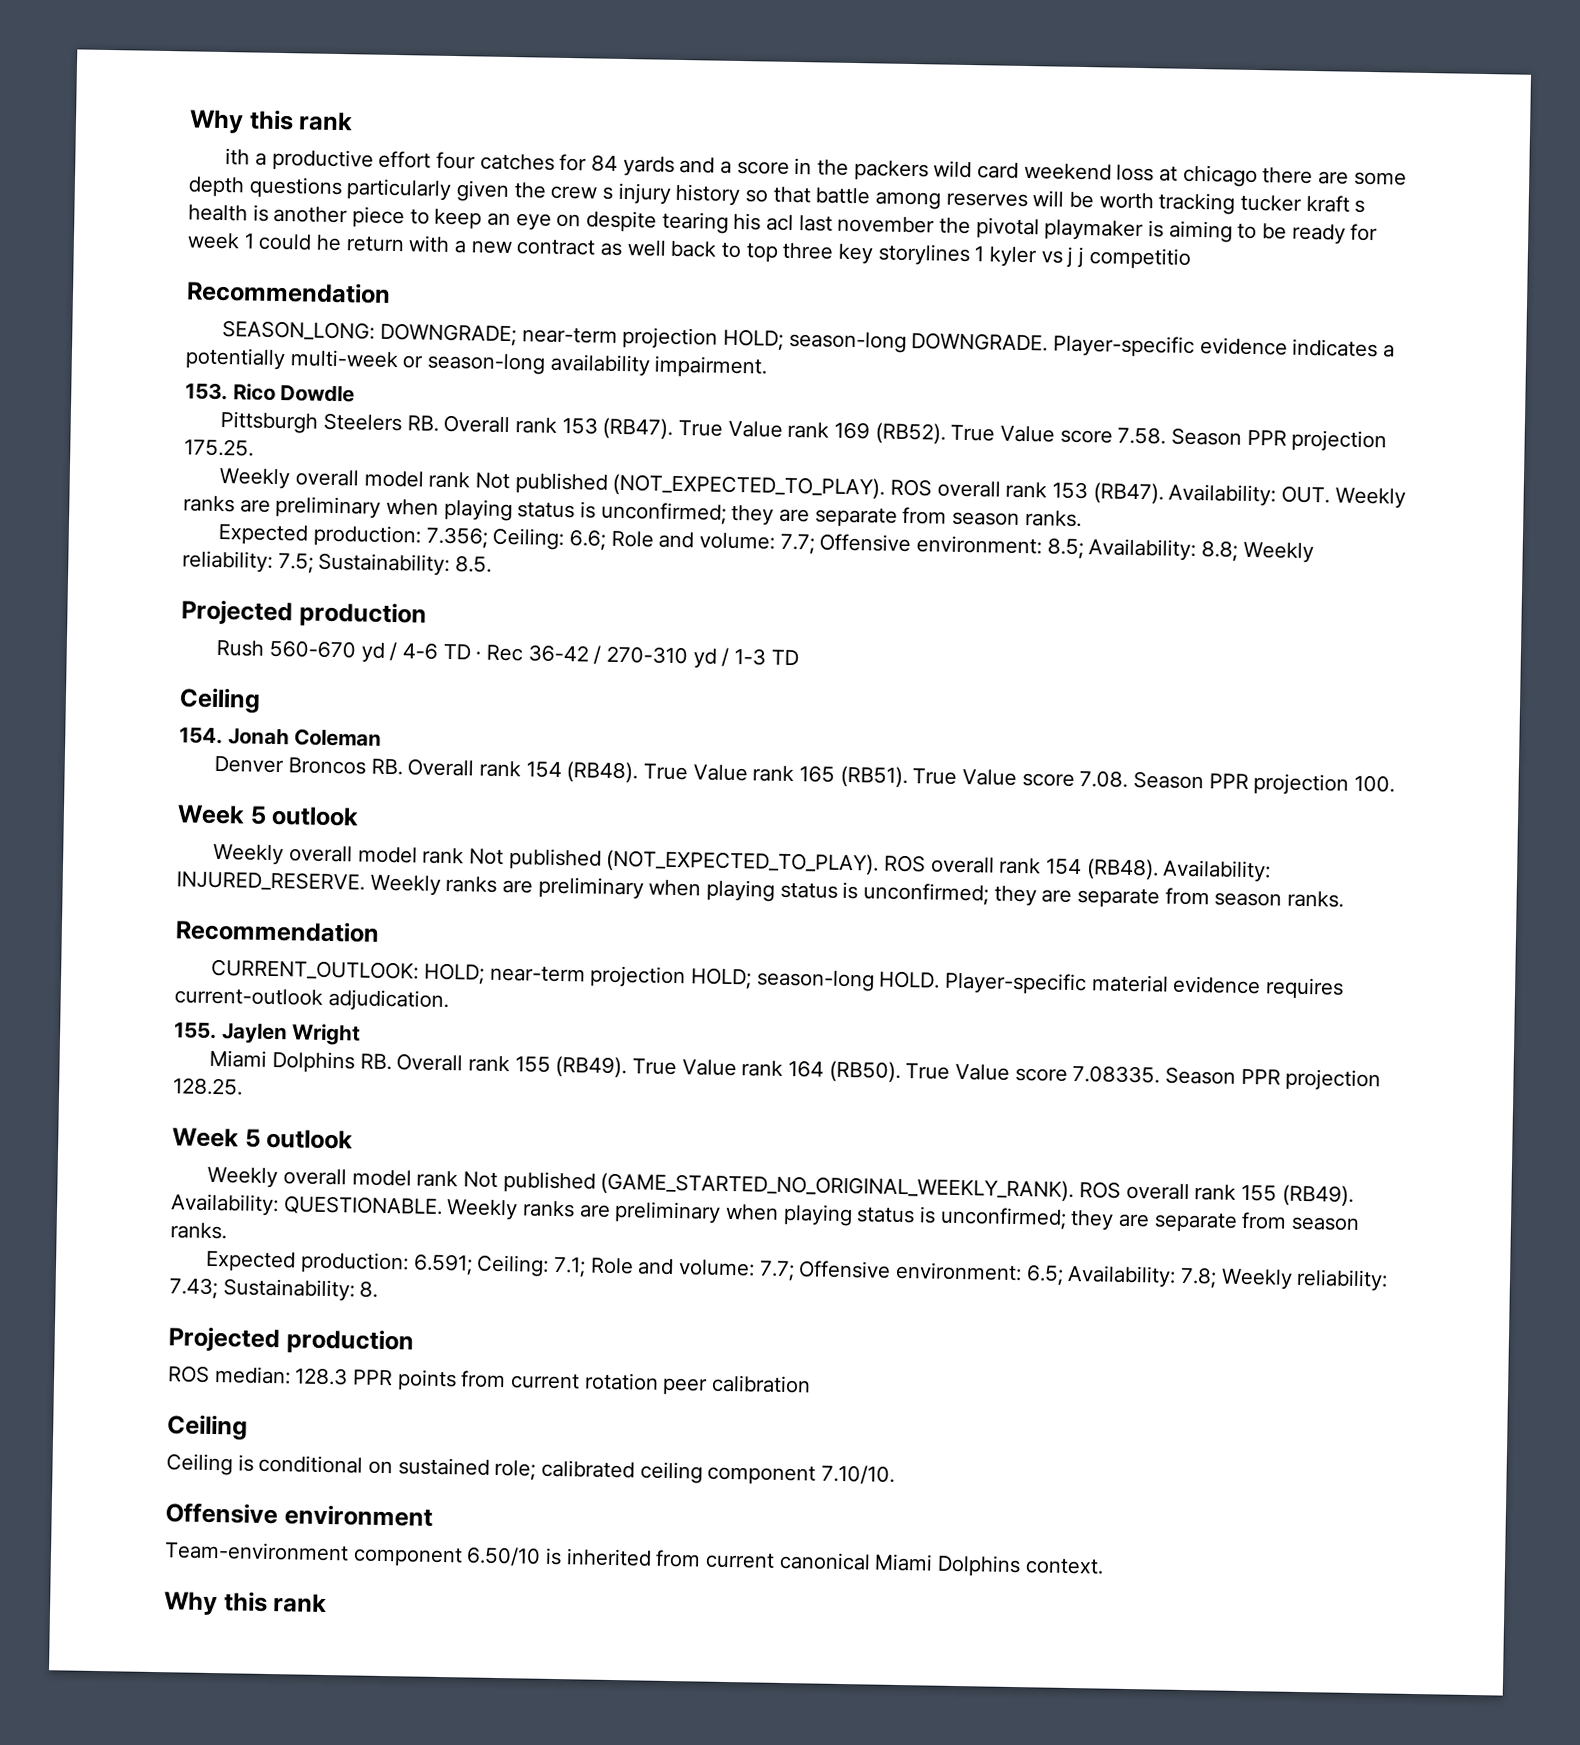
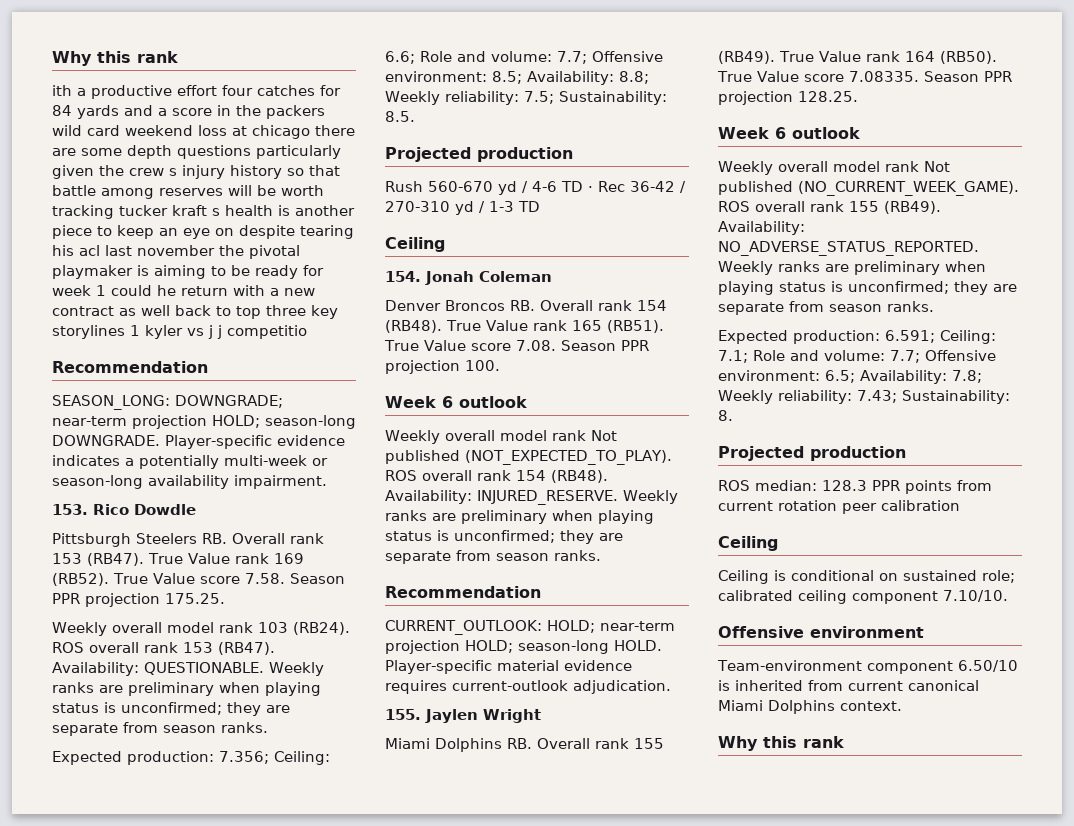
  True Value score 7.58. Season PPR projection 175.25.
- Weekly overall model rank Not published (NOT_EXPECTED_TO_PLAY).
+ Weekly overall model rank 103 (RB24).
- Availability: OUT. Weekly ranks are preliminary when playing status is unconfirmed; they are separate from season ranks.
+ Availability: QUESTIONABLE. Weekly ranks are preliminary when playing status is unconfirmed; they are separate from season ranks.
  True Value score 7.08. Season PPR projection 100.
- Week 5 outlook
+ Week 6 outlook
  True Value score 7.08335. Season PPR projection 128.25.
- Week 5 outlook
- Weekly overall model rank Not published (GAME_STARTED_NO_ORIGINAL_WEEKLY_RANK).
+ Week 6 outlook
+ Weekly overall model rank Not published (NO_CURRENT_WEEK_GAME).
- Availability: QUESTIONABLE.
+ Availability: NO_ADVERSE_STATUS_REPORTED.

